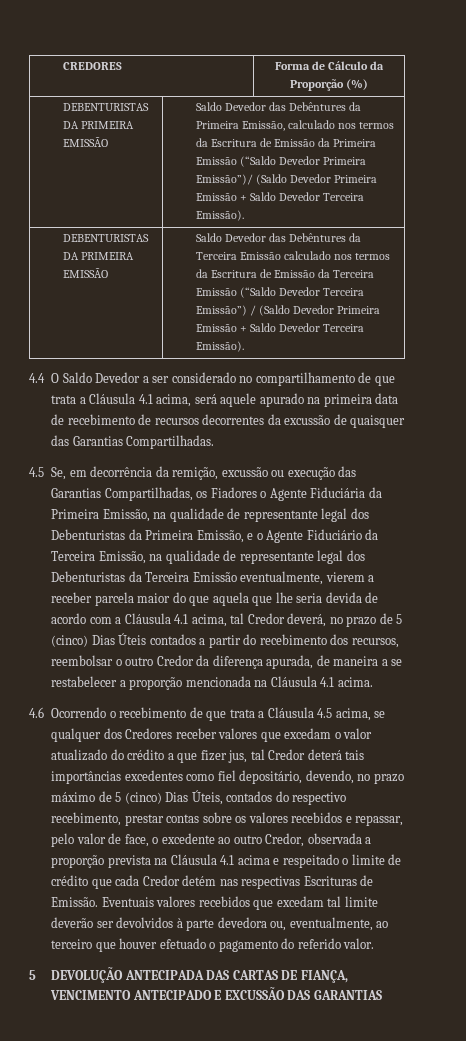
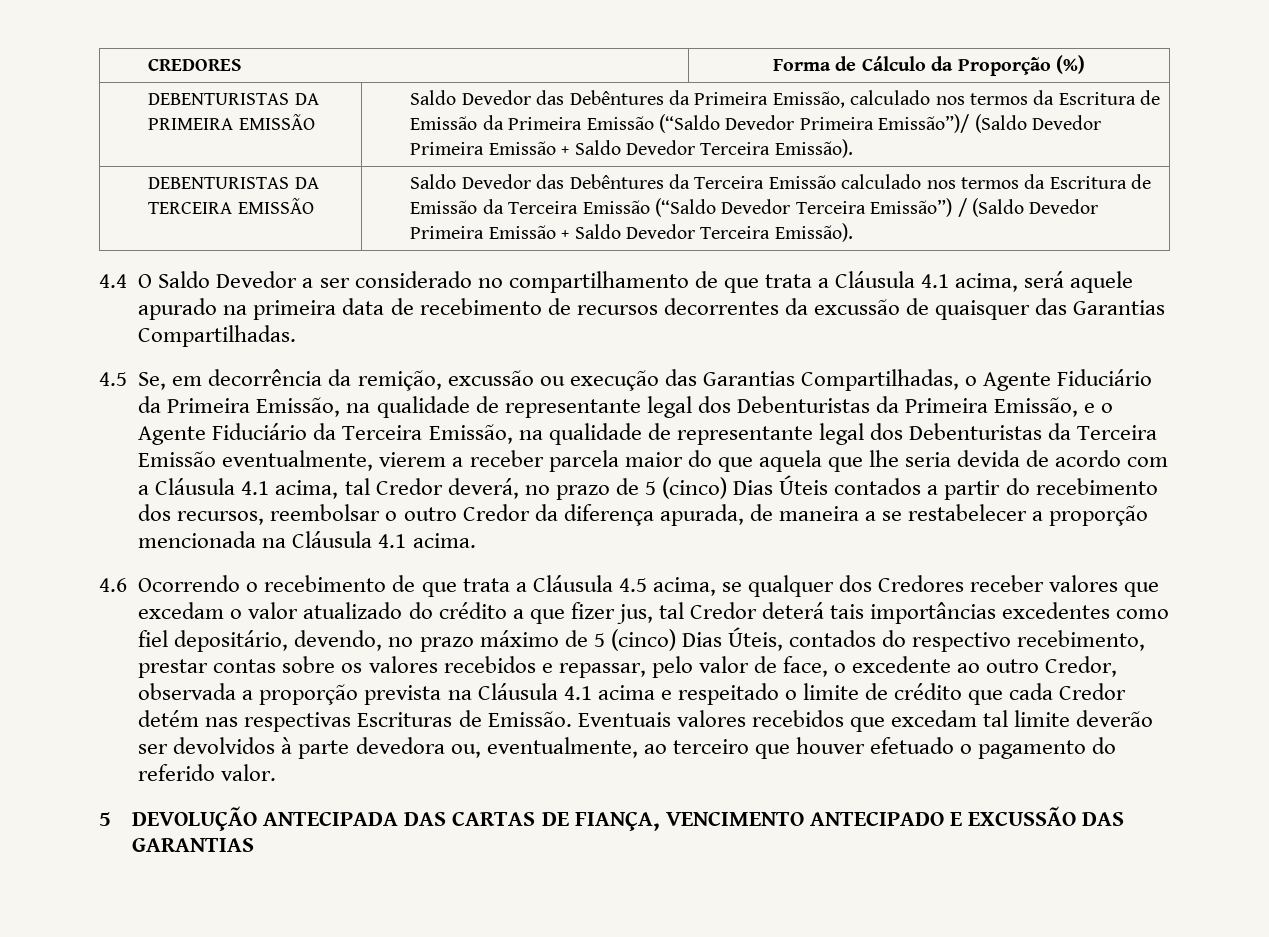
- DEBENTURISTAS DA PRIMEIRA EMISSÃO | Saldo Devedor das Debêntures da Terceira Emissão calculado nos termos da Escritura de Emissão da Terceira Emissão (“Saldo Devedor Terceira Emissão”) / (Saldo Devedor Primeira Emissão + Saldo Devedor Terceira Emissão).
+ DEBENTURISTAS DA TERCEIRA EMISSÃO | Saldo Devedor das Debêntures da Terceira Emissão calculado nos termos da Escritura de Emissão da Terceira Emissão (“Saldo Devedor Terceira Emissão”) / (Saldo Devedor Primeira Emissão + Saldo Devedor Terceira Emissão).
- 4.5 Se, em decorrência da remição, excussão ou execução das Garantias Compartilhadas, os Fiadores o Agente Fiduciária da Primeira Emissão, na qualidade de representante legal dos Debenturistas da Primeira Emissão, e o Agente Fiduciário da Terceira Emissão, na qualidade de representante legal dos Debenturistas da Terceira Emissão eventualmente, vierem a receber parcela maior do que aquela que lhe seria devida de acordo com a Cláusula 4.1 acima, tal Credor deverá, no prazo de 5 (cinco) Dias Úteis contados a partir do recebimento dos recursos, reembolsar o outro Credor da diferença apurada, de maneira a se restabelecer a proporção mencionada na Cláusula 4.1 acima.
+ 4.5 Se, em decorrência da remição, excussão ou execução das Garantias Compartilhadas, o Agente Fiduciário da Primeira Emissão, na qualidade de representante legal dos Debenturistas da Primeira Emissão, e o Agente Fiduciário da Terceira Emissão, na qualidade de representante legal dos Debenturistas da Terceira Emissão eventualmente, vierem a receber parcela maior do que aquela que lhe seria devida de acordo com a Cláusula 4.1 acima, tal Credor deverá, no prazo de 5 (cinco) Dias Úteis contados a partir do recebimento dos recursos, reembolsar o outro Credor da diferença apurada, de maneira a se restabelecer a proporção mencionada na Cláusula 4.1 acima.

